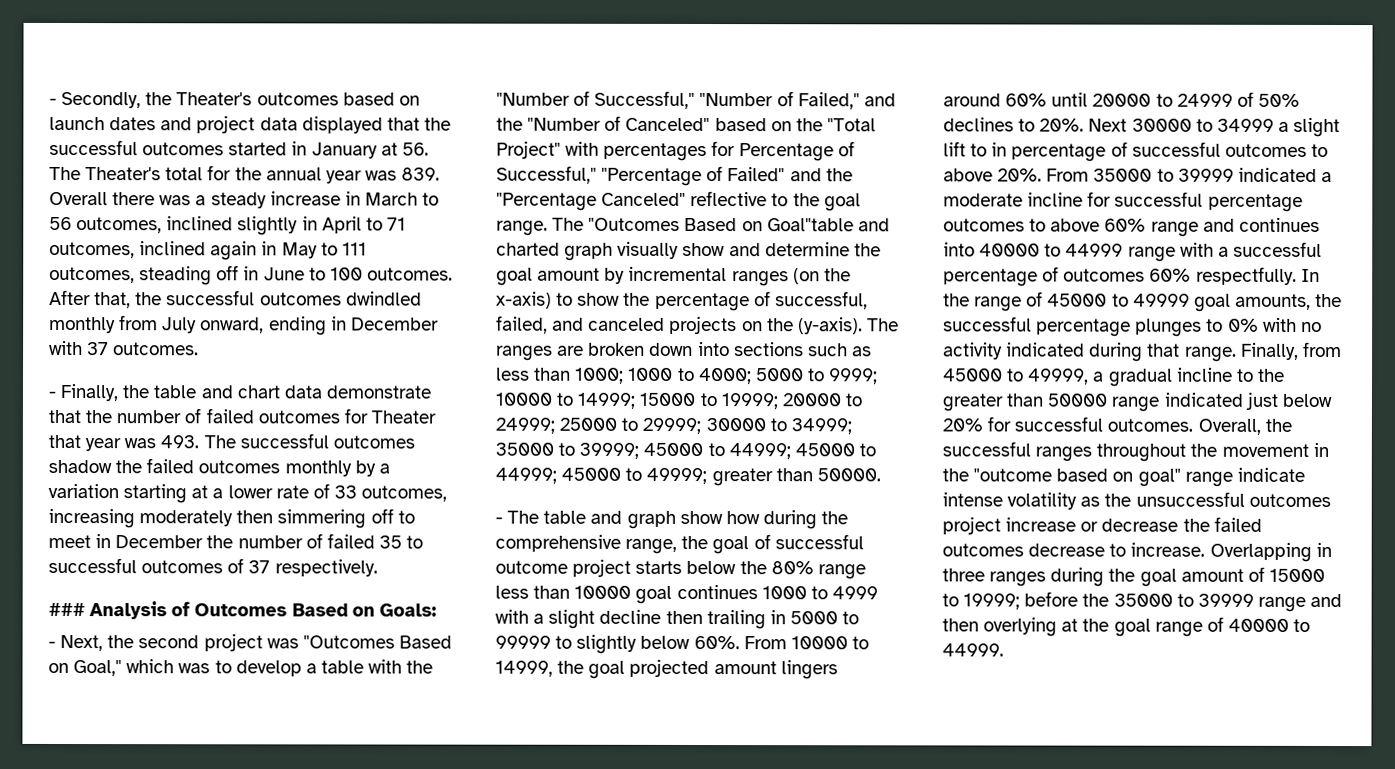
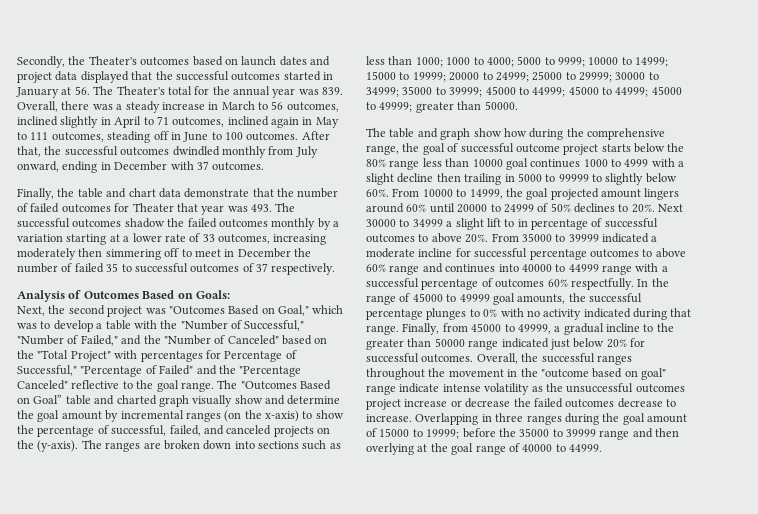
- - Secondly, the Theater's outcomes based on launch dates and project data displayed that the successful outcomes started in January at 56. The Theater's total for the annual year was 839. Overall there was a steady increase in March to 56 outcomes, inclined slightly in April to 71 outcomes, inclined again in May to 111 outcomes, steading off in June to 100 outcomes.
+ Secondly, the Theater's outcomes based on launch dates and project data displayed that the successful outcomes started in January at 56. The Theater's total for the annual year was 839. Overall, there was a steady increase in March to 56 outcomes, inclined slightly in April to 71 outcomes, inclined again in May to 111 outcomes, steading off in June to 100 outcomes.
- - Finally, the table and chart data demonstrate that the number of failed outcomes for Theater that year was 493. The successful outcomes shadow the failed outcomes monthly by a variation starting at a lower rate of 33 outcomes, increasing moderately then simmering off to meet in December the number of failed 35 to successful outcomes of 37 respectively.
+ Finally, the table and chart data demonstrate that the number of failed outcomes for Theater that year was 493. The successful outcomes shadow the failed outcomes monthly by a variation starting at a lower rate of 33 outcomes, increasing moderately then simmering off to meet in December the number of failed 35 to successful outcomes of 37 respectively.
- ### Analysis of Outcomes Based on Goals:
+ Analysis of Outcomes Based on Goals:
- - Next, the second project was "Outcomes Based on Goal," which was to develop a table with the "Number of Successful," "Number of Failed," and the "Number of Canceled" based on the "Total Project" with percentages for Percentage of Successful," "Percentage of Failed" and the "Percentage Canceled" reflective to the goal range.
+ Next, the second project was "Outcomes Based on Goal," which was to develop a table with the "Number of Successful," "Number of Failed," and the "Number of Canceled" based on the "Total Project" with percentages for Percentage of Successful," "Percentage of Failed" and the "Percentage Canceled" reflective to the goal range.
- The "Outcomes Based on Goal"table and charted graph visually show and determine the goal amount by incremental ranges (on the x-axis) to show the percentage of successful, failed, and canceled projects on the (y-axis).
+ The "Outcomes Based on Goal” table and charted graph visually show and determine the goal amount by incremental ranges (on the x-axis) to show the percentage of successful, failed, and canceled projects on the (y-axis).
- - The table and graph show how during the comprehensive range, the goal of successful outcome project starts below the 80% range less than 10000 goal continues 1000 to 4999 with a slight decline then trailing in 5000 to 99999 to slightly below 60%.
+ The table and graph show how during the comprehensive range, the goal of successful outcome project starts below the 80% range less than 10000 goal continues 1000 to 4999 with a slight decline then trailing in 5000 to 99999 to slightly below 60%.

